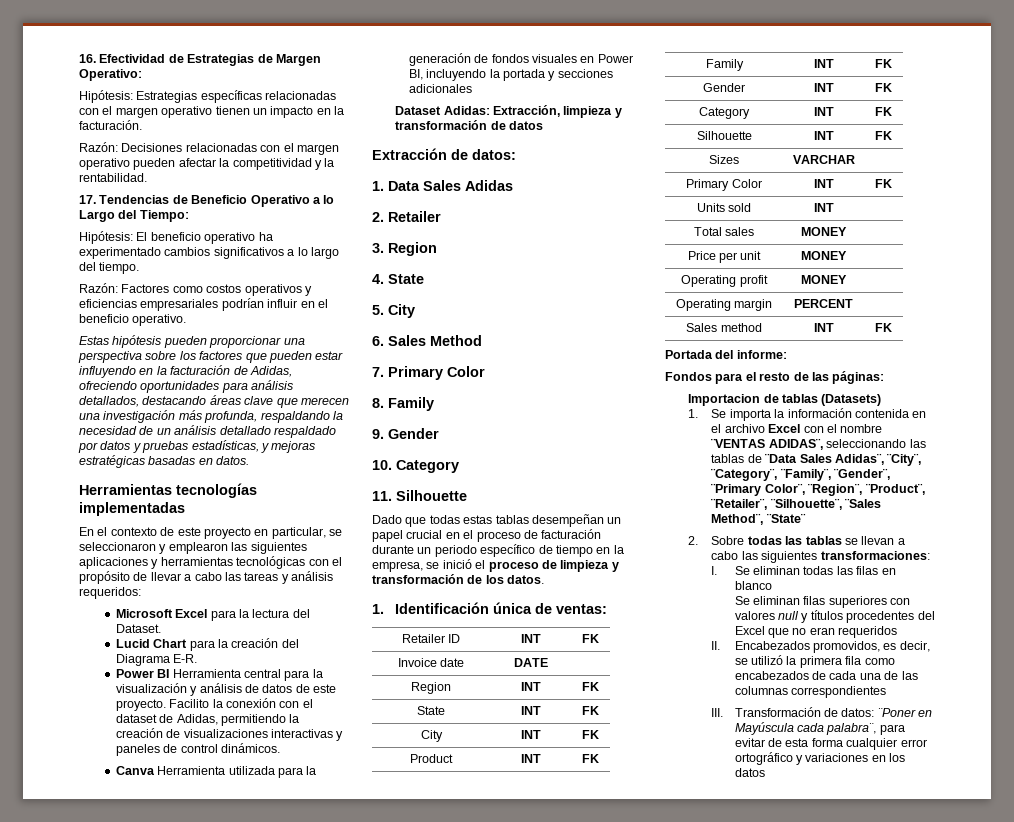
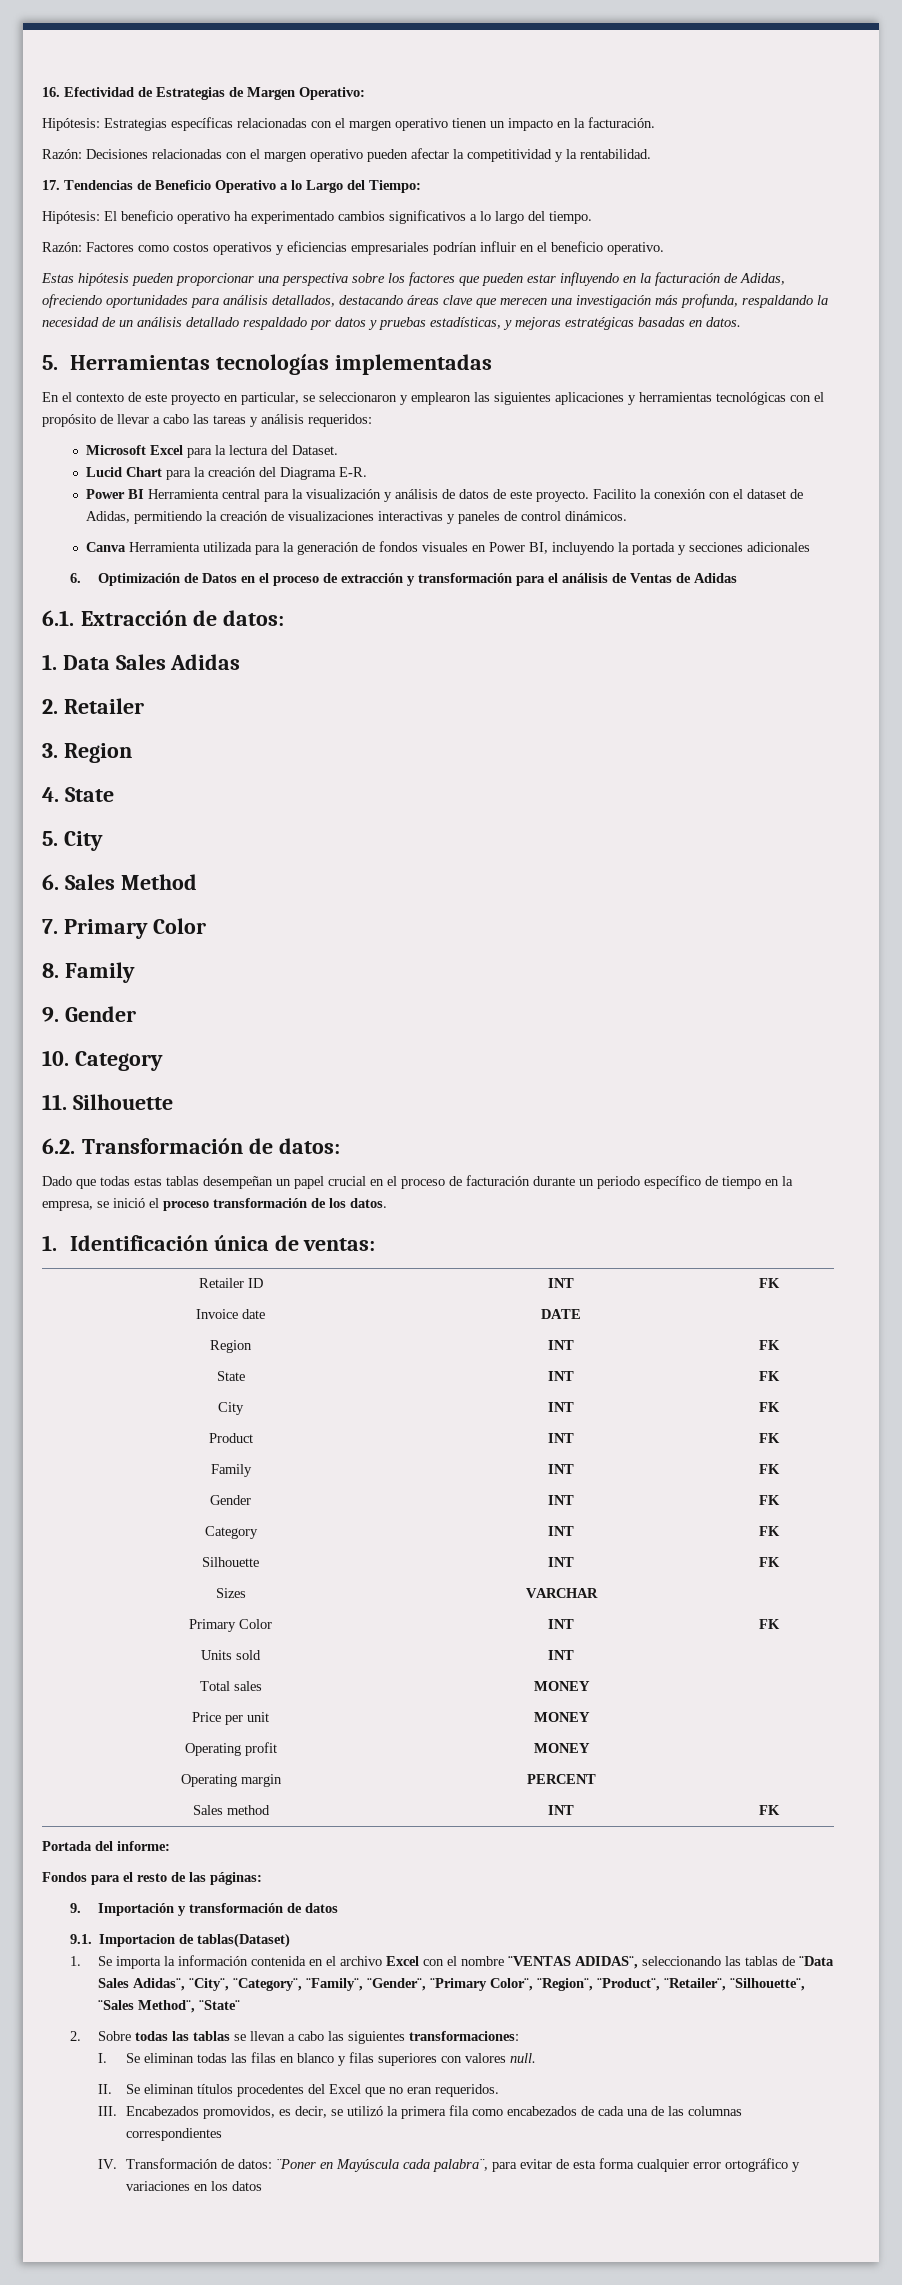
- Herramientas tecnologías implementadas
+ 5. Herramientas tecnologías implementadas
- Dataset Adidas: Extracción, limpieza y transformación de datos
- Extracción de datos:
+ 6. Optimización de Datos en el proceso de extracción y transformación para el análisis de Ventas de Adidas
+ 6.1. Extracción de datos:
+ 6.2. Transformación de datos:
- Dado que todas estas tablas desempeñan un papel crucial en el proceso de facturación durante un periodo específico de tiempo en la empresa, se inició el proceso de limpieza y transformación de los datos.
+ Dado que todas estas tablas desempeñan un papel crucial en el proceso de facturación durante un periodo específico de tiempo en la empresa, se inició el proceso transformación de los datos.
- Importacion de tablas (Datasets)
+ 9. Importación y transformación de datos
+ 9.1. Importacion de tablas(Dataset)
- I. Se eliminan todas las filas en blanco
- Se eliminan filas superiores con valores null y títulos procedentes del Excel que no eran requeridos
- II. Encabezados promovidos, es decir, se utilizó la primera fila como encabezados de cada una de las columnas correspondientes
+ I. Se eliminan todas las filas en blanco y filas superiores con valores null.
+ II. Se eliminan títulos procedentes del Excel que no eran requeridos.
+ III. Encabezados promovidos, es decir, se utilizó la primera fila como encabezados de cada una de las columnas correspondientes
- III. Transformación de datos: ¨Poner en Mayúscula cada palabra¨, para evitar de esta forma cualquier error ortográfico y variaciones en los datos
+ IV. Transformación de datos: ¨Poner en Mayúscula cada palabra¨, para evitar de esta forma cualquier error ortográfico y variaciones en los datos

